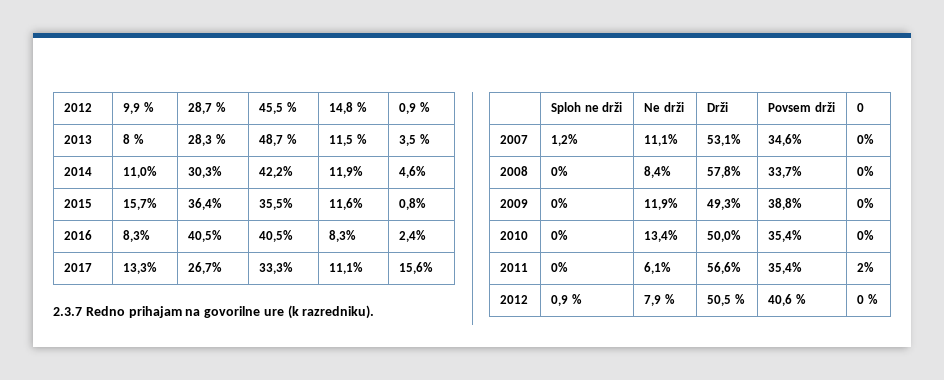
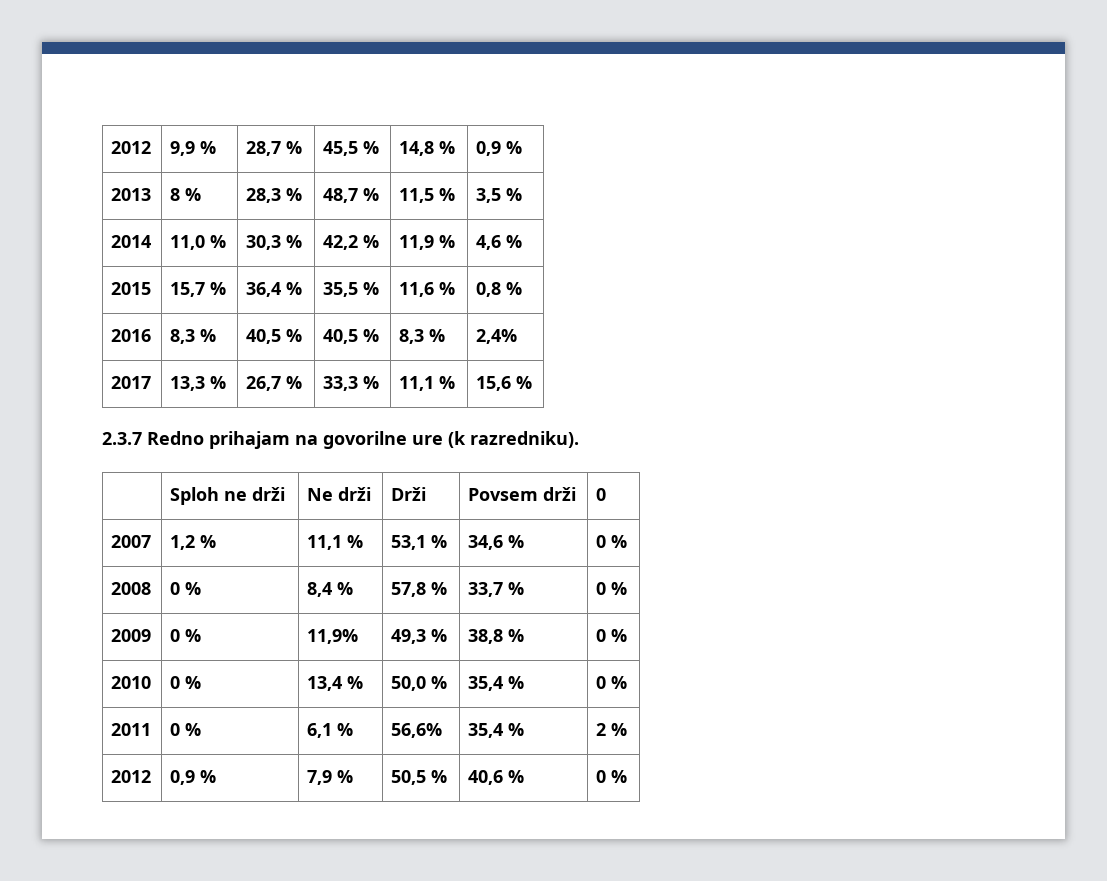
- 2014 | 11,0% | 30,3% | 42,2% | 11,9% | 4,6%
- 2015 | 15,7% | 36,4% | 35,5% | 11,6% | 0,8%
- 2016 | 8,3% | 40,5% | 40,5% | 8,3% | 2,4%
- 2017 | 13,3% | 26,7% | 33,3% | 11,1% | 15,6%
+ 2014 | 11,0 % | 30,3 % | 42,2 % | 11,9 % | 4,6 %
+ 2015 | 15,7 % | 36,4 % | 35,5 % | 11,6 % | 0,8 %
+ 2016 | 8,3 % | 40,5 % | 40,5 % | 8,3 % | 2,4%
+ 2017 | 13,3 % | 26,7 % | 33,3 % | 11,1 % | 15,6 %
- 2007 | 1,2% | 11,1% | 53,1% | 34,6% | 0%
- 2008 | 0% | 8,4% | 57,8% | 33,7% | 0%
+ 2007 | 1,2 % | 11,1 % | 53,1 % | 34,6 % | 0 %
+ 2008 | 0 % | 8,4 % | 57,8 % | 33,7 % | 0 %
- 2009 | 0% | 11,9% | 49,3% | 38,8% | 0%
- 2010 | 0% | 13,4% | 50,0% | 35,4% | 0%
- 2011 | 0% | 6,1% | 56,6% | 35,4% | 2%
+ 2009 | 0 % | 11,9% | 49,3 % | 38,8 % | 0 %
+ 2010 | 0 % | 13,4 % | 50,0 % | 35,4 % | 0 %
+ 2011 | 0 % | 6,1 % | 56,6% | 35,4 % | 2 %

